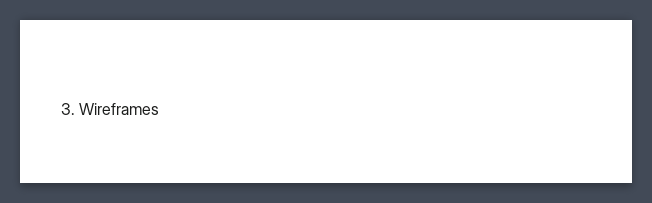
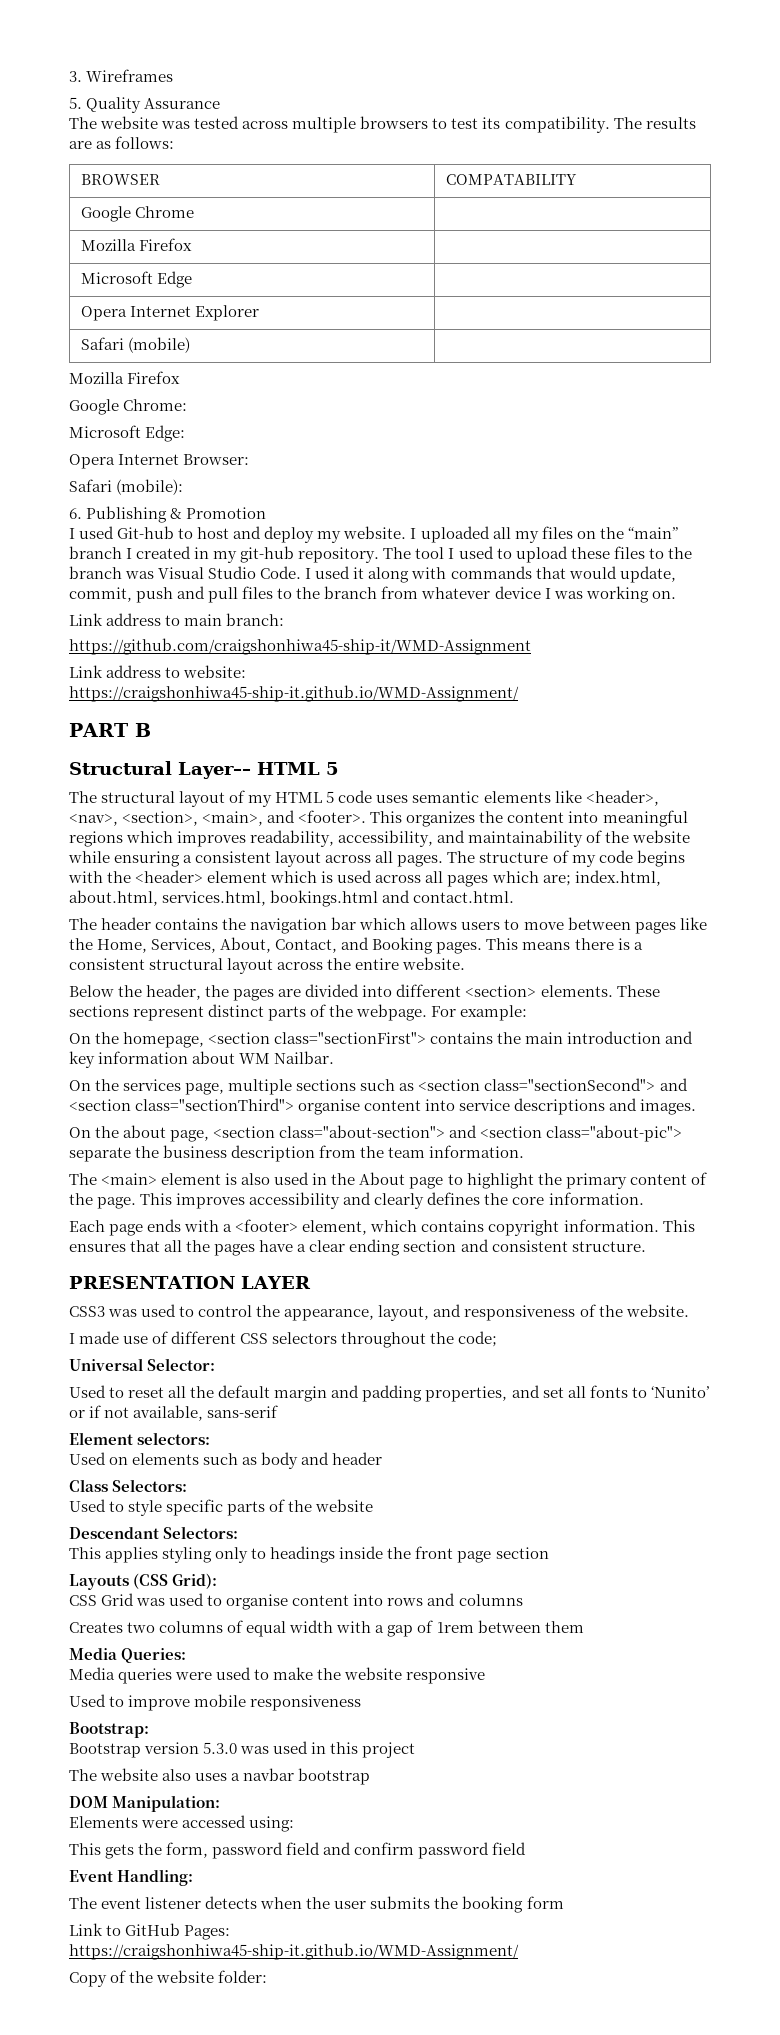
+ 5. Quality Assurance
+ The website was tested across multiple browsers to test its compatibility. The results are as follows:
+ BROWSER | COMPATABILITY
+ Google Chrome |
+ Mozilla Firefox |
+ Microsoft Edge |
+ Opera Internet Explorer |
+ Safari (mobile) |
+ Mozilla Firefox
+ Google Chrome:
+ Microsoft Edge:
+ Opera Internet Browser:
+ Safari (mobile):
+ 6. Publishing & Promotion
+ I used Git-hub to host and deploy my website. I uploaded all my files on the “main” branch I created in my git-hub repository. The tool I used to upload these files to the branch was Visual Studio Code. I used it along with commands that would update, commit, push and pull files to the branch from whatever device I was working on.
+ Link address to main branch:
+ https://github.com/craigshonhiwa45-ship-it/WMD-Assignment
+ Link address to website:
+ https://craigshonhiwa45-ship-it.github.io/WMD-Assignment/
+ PART B
+ Structural Layer–– HTML 5
+ The structural layout of my HTML 5 code uses semantic elements like <header>, <nav>, <section>, <main>, and <footer>. This organizes the content into meaningful regions which improves readability, accessibility, and maintainability of the website while ensuring a consistent layout across all pages. The structure of my code begins with the <header> element which is used across all pages which are; index.html, about.html, services.html, bookings.html and contact.html.
+ The header contains the navigation bar which allows users to move between pages like the Home, Services, About, Contact, and Booking pages. This means there is a consistent structural layout across the entire website.
+ Below the header, the pages are divided into different <section> elements. These sections represent distinct parts of the webpage. For example:
+ On the homepage, <section class="sectionFirst"> contains the main introduction and key information about WM Nailbar.
+ On the services page, multiple sections such as <section class="sectionSecond"> and <section class="sectionThird"> organise content into service descriptions and images.
+ On the about page, <section class="about-section"> and <section class="about-pic"> separate the business description from the team information.
+ The <main> element is also used in the About page to highlight the primary content of the page. This improves accessibility and clearly defines the core information.
+ Each page ends with a <footer> element, which contains copyright information. This ensures that all the pages have a clear ending section and consistent structure.
+ PRESENTATION LAYER
+ CSS3 was used to control the appearance, layout, and responsiveness of the website.
+ I made use of different CSS selectors throughout the code;
+ Universal Selector:
+ Used to reset all the default margin and padding properties, and set all fonts to ‘Nunito’ or if not available, sans-serif
+ Element selectors:
+ Used on elements such as body and header
+ Class Selectors:
+ Used to style specific parts of the website
+ Descendant Selectors:
+ This applies styling only to headings inside the front page section
+ Layouts (CSS Grid):
+ CSS Grid was used to organise content into rows and columns
+ Creates two columns of equal width with a gap of 1rem between them
+ Media Queries:
+ Media queries were used to make the website responsive
+ Used to improve mobile responsiveness
+ Bootstrap:
+ Bootstrap version 5.3.0 was used in this project
+ The website also uses a navbar bootstrap
+ DOM Manipulation:
+ Elements were accessed using:
+ This gets the form, password field and confirm password field
+ Event Handling:
+ The event listener detects when the user submits the booking form
+ Link to GitHub Pages:
+ https://craigshonhiwa45-ship-it.github.io/WMD-Assignment/
+ Copy of the website folder:

